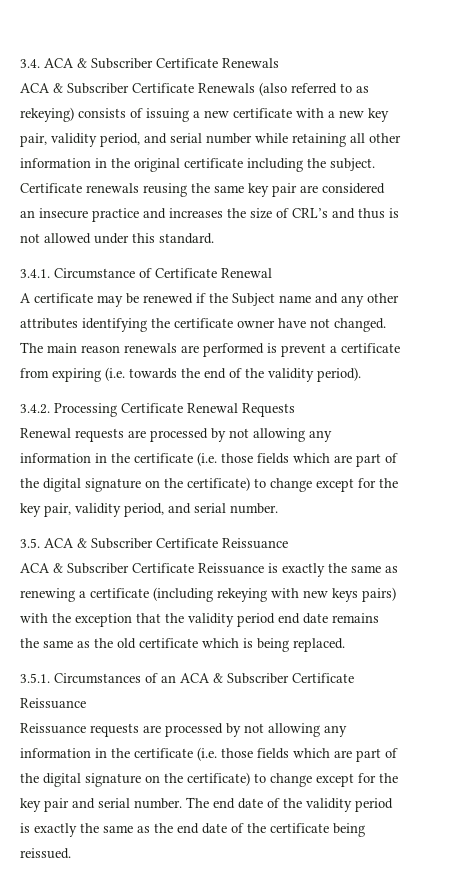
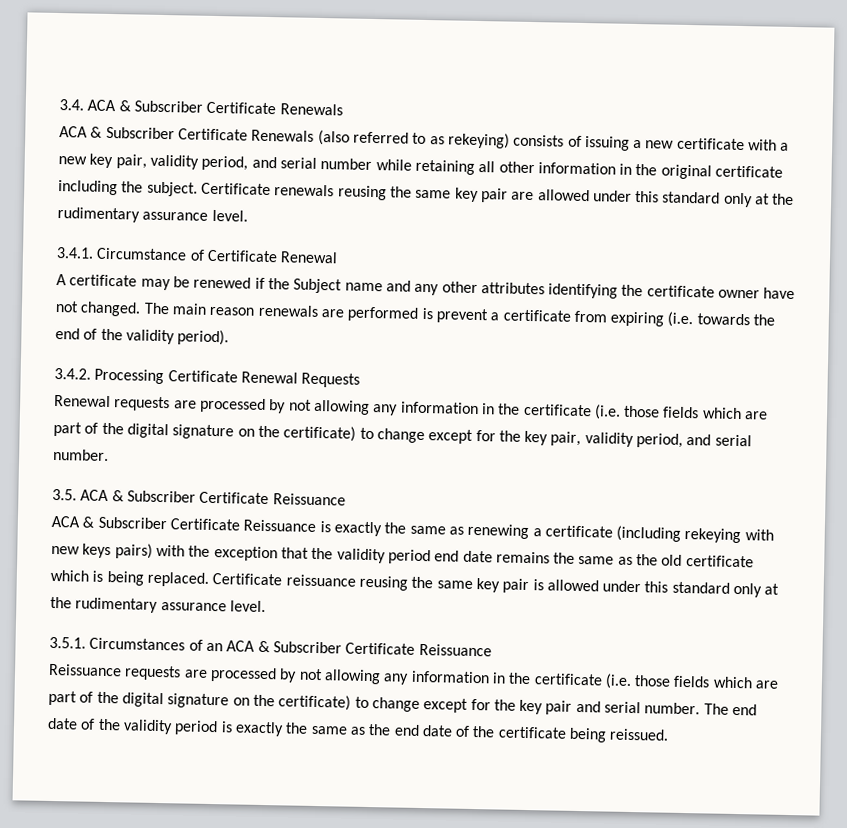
- Certificate renewals reusing the same key pair are considered an insecure practice and increases the size of CRL’s and thus is not allowed under this standard.
+ Certificate renewals reusing the same key pair are allowed under this standard only at the rudimentary assurance level.
+ Certificate reissuance reusing the same key pair is allowed under this standard only at the rudimentary assurance level.

